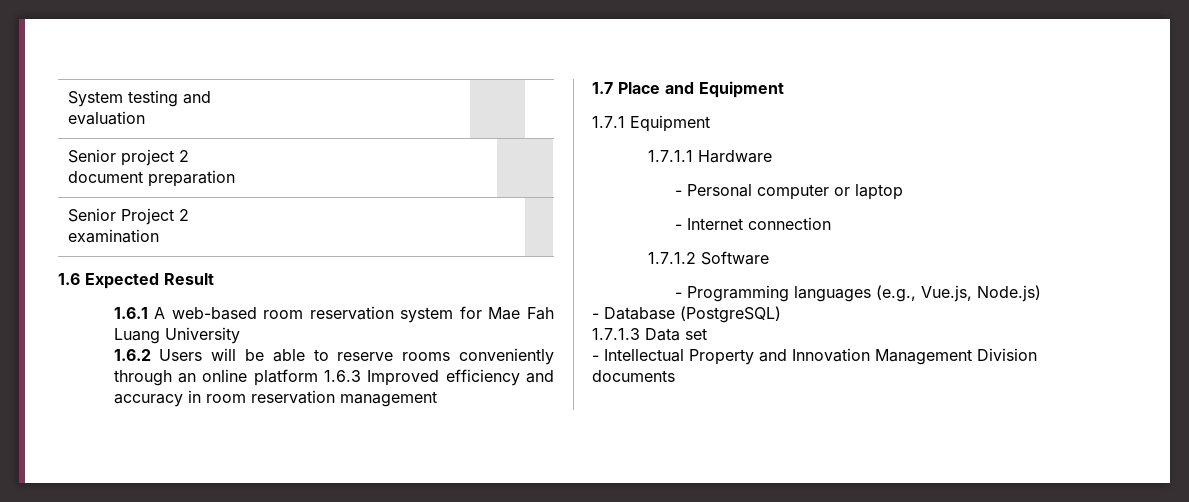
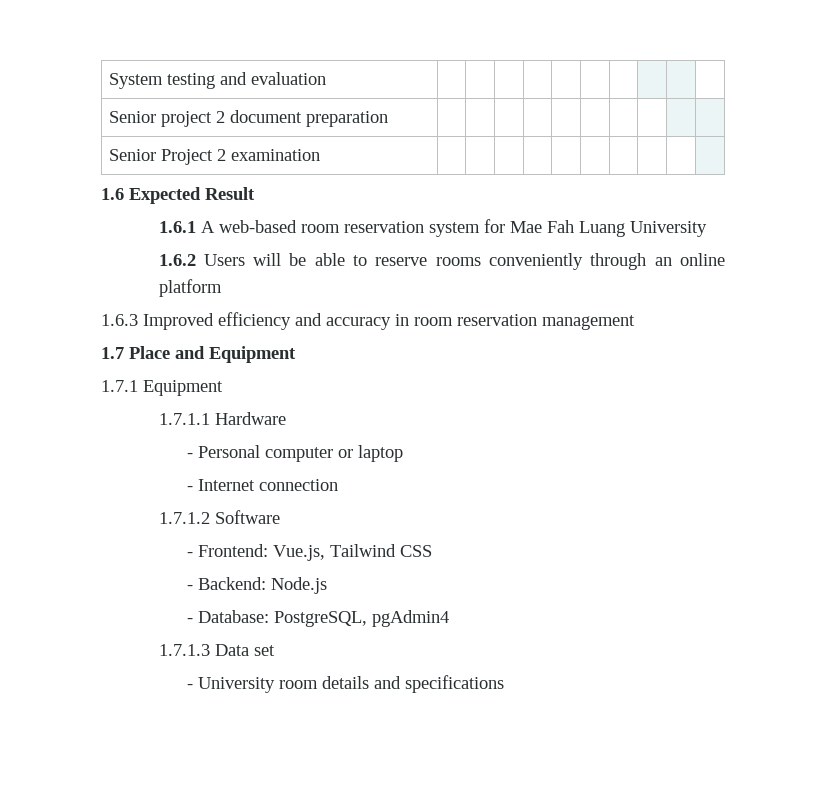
- 1.6.2 Users will be able to reserve rooms conveniently through an online platform 1.6.3 Improved efficiency and accuracy in room reservation management
+ 1.6.2 Users will be able to reserve rooms conveniently through an online platform
+ 1.6.3 Improved efficiency and accuracy in room reservation management
- - Programming languages (e.g., Vue.js, Node.js)
- - Database (PostgreSQL)
+ - Frontend: Vue.js, Tailwind CSS
+ - Backend: Node.js
+ - Database: PostgreSQL, pgAdmin4
  1.7.1.3 Data set
- - Intellectual Property and Innovation Management Division documents
+ - University room details and specifications

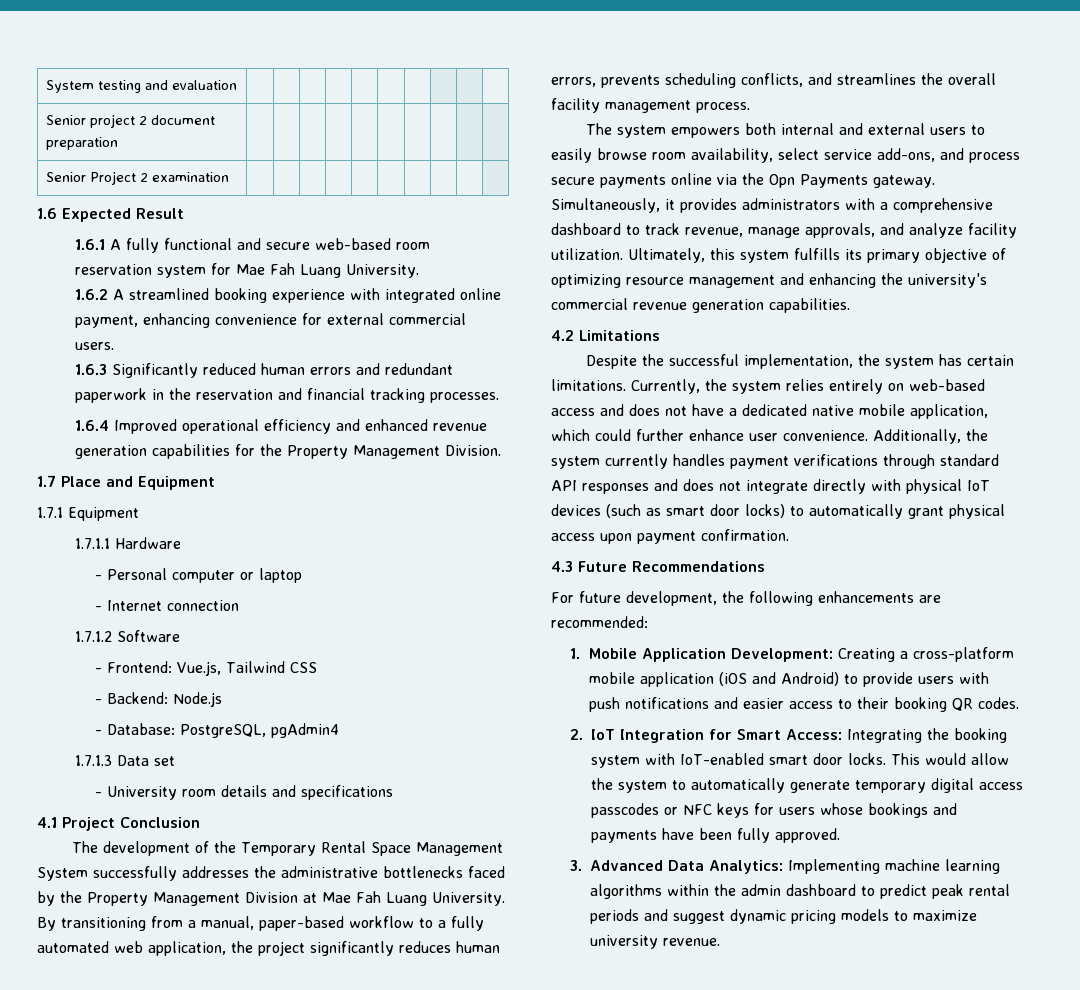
- 1.6.1 A web-based room reservation system for Mae Fah Luang University
+ 1.6.1 A fully functional and secure web-based room reservation system for Mae Fah Luang University.
- 1.6.2 Users will be able to reserve rooms conveniently through an online platform
- 1.6.3 Improved efficiency and accuracy in room reservation management
+ 1.6.2 A streamlined booking experience with integrated online payment, enhancing convenience for external commercial users.
+ 1.6.3 Significantly reduced human errors and redundant paperwork in the reservation and financial tracking processes.
+ 1.6.4 Improved operational efficiency and enhanced revenue generation capabilities for the Property Management Division.
+ 4.1 Project Conclusion
+ The development of the Temporary Rental Space Management System successfully addresses the administrative bottlenecks faced by the Property Management Division at Mae Fah Luang University. By transitioning from a manual, paper-based workflow to a fully automated web application, the project significantly reduces human errors, prevents scheduling conflicts, and streamlines the overall facility management process.
+ The system empowers both internal and external users to easily browse room availability, select service add-ons, and process secure payments online via the Opn Payments gateway. Simultaneously, it provides administrators with a comprehensive dashboard to track revenue, manage approvals, and analyze facility utilization. Ultimately, this system fulfills its primary objective of optimizing resource management and enhancing the university's commercial revenue generation capabilities.
+ 4.2 Limitations
+ Despite the successful implementation, the system has certain limitations. Currently, the system relies entirely on web-based access and does not have a dedicated native mobile application, which could further enhance user convenience. Additionally, the system currently handles payment verifications through standard API responses and does not integrate directly with physical IoT devices (such as smart door locks) to automatically grant physical access upon payment confirmation.
+ 4.3 Future Recommendations
+ For future development, the following enhancements are recommended:
+ 1. Mobile Application Development: Creating a cross-platform mobile application (iOS and Android) to provide users with push notifications and easier access to their booking QR codes.
+ 2. IoT Integration for Smart Access: Integrating the booking system with IoT-enabled smart door locks. This would allow the system to automatically generate temporary digital access passcodes or NFC keys for users whose bookings and payments have been fully approved.
+ 3. Advanced Data Analytics: Implementing machine learning algorithms within the admin dashboard to predict peak rental periods and suggest dynamic pricing models to maximize university revenue.

